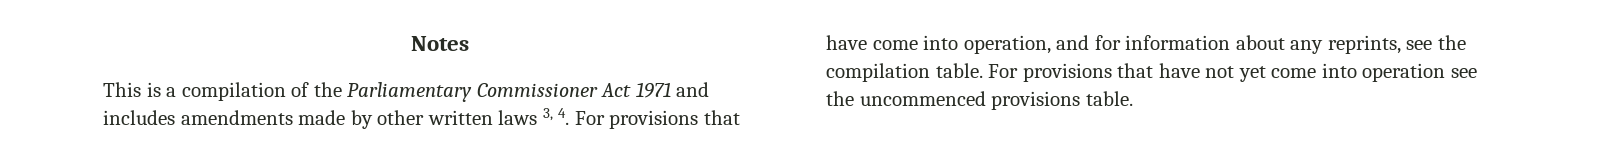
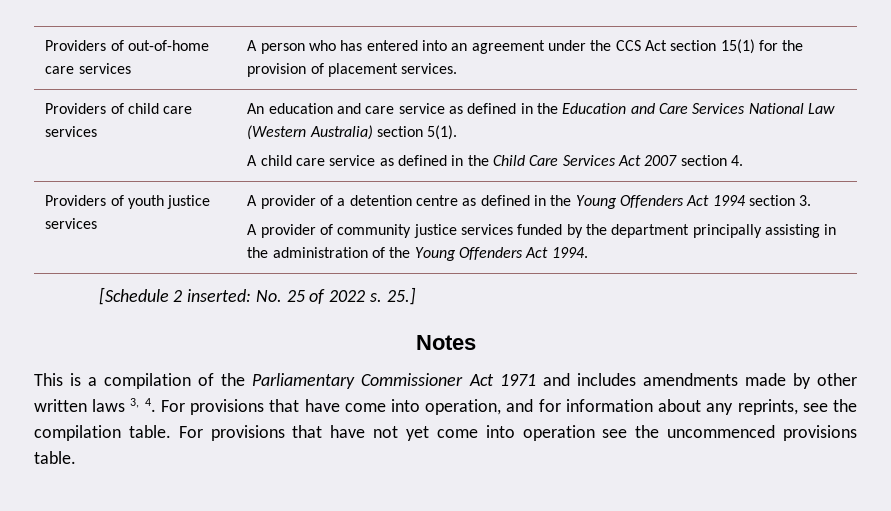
+ Providers of out-of-home care services | A person who has entered into an agreement under the CCS Act section 15(1) for the provision of placement services.
+ Providers of child care services | An education and care service as defined in the Education and Care Services National Law (Western Australia) section 5(1).
+ A child care service as defined in the Child Care Services Act 2007 section 4.
+ Providers of youth justice services | A provider of a detention centre as defined in the Young Offenders Act 1994 section 3.
+ A provider of community justice services funded by the department principally assisting in the administration of the Young Offenders Act 1994.
+ [Schedule 2 inserted: No. 25 of 2022 s. 25.]

